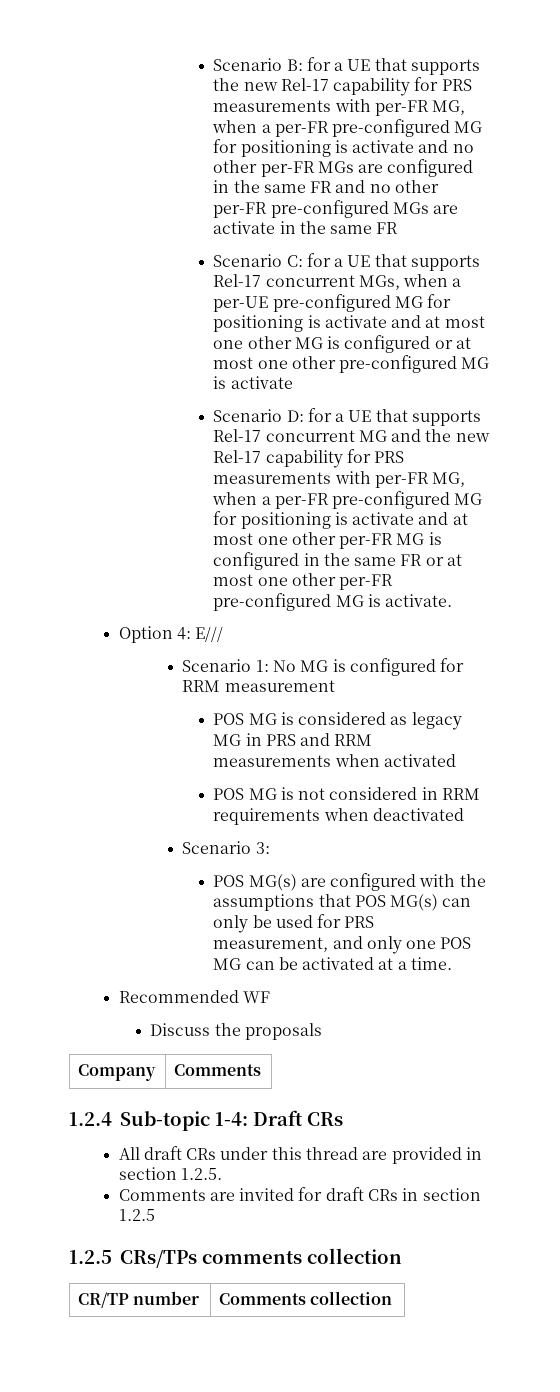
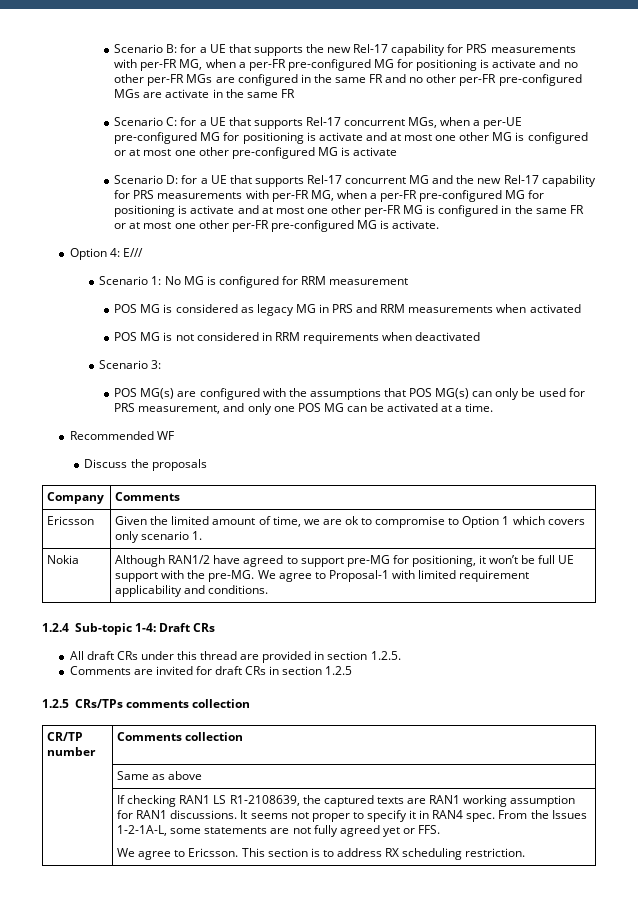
+ Ericsson | Given the limited amount of time, we are ok to compromise to Option 1 which covers only scenario 1.
+ Nokia | Although RAN1/2 have agreed to support pre-MG for positioning, it won’t be full UE support with the pre-MG. We agree to Proposal-1 with limited requirement applicability and conditions.
+ | Same as above
+ | If checking RAN1 LS R1-2108639, the captured texts are RAN1 working assumption for RAN1 discussions. It seems not proper to specify it in RAN4 spec. From the Issues 1-2-1A-L, some statements are not fully agreed yet or FFS.
+ We agree to Ericsson. This section is to address RX scheduling restriction.

